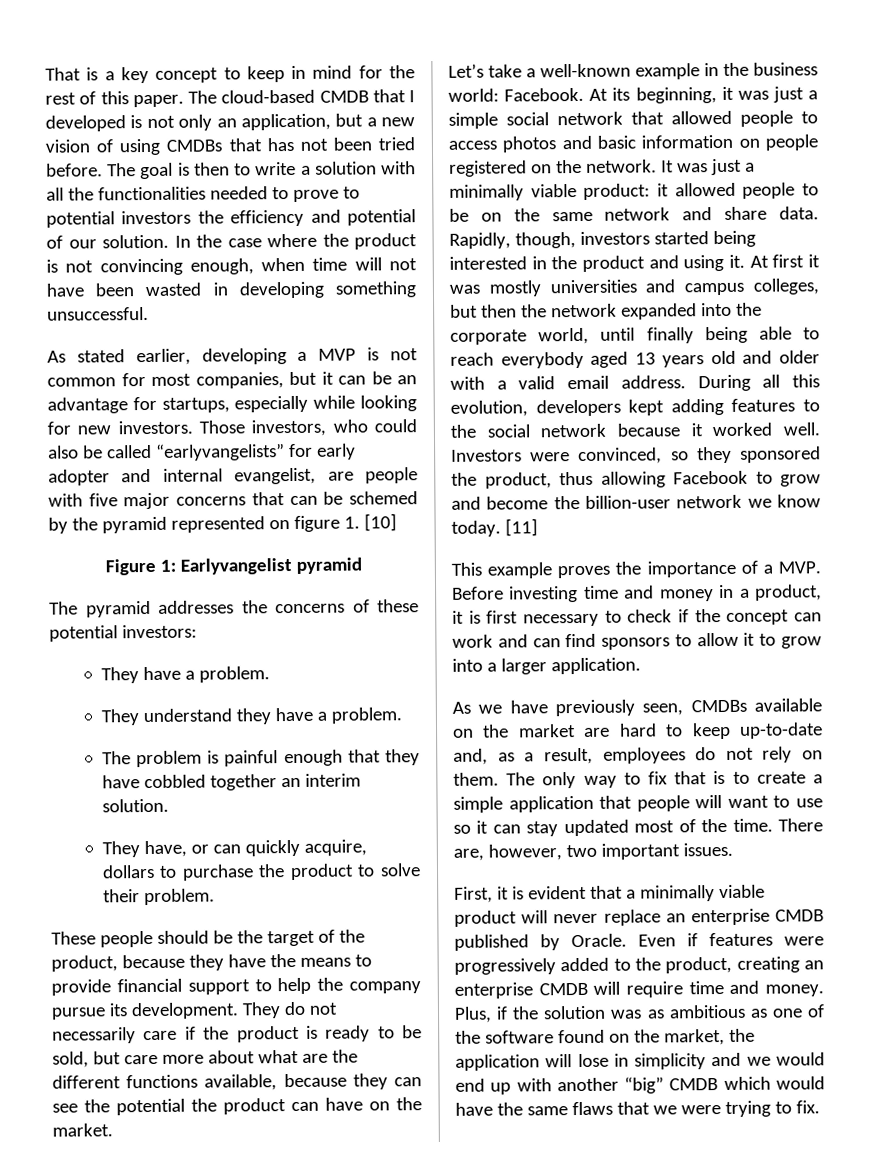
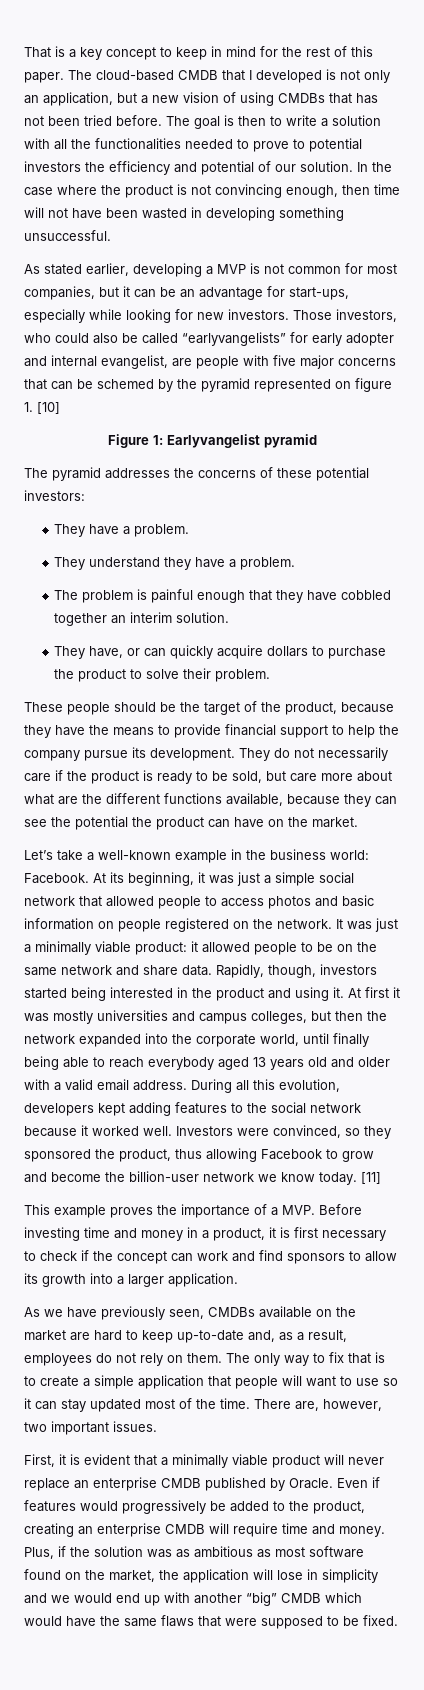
- In the case where the product is not convincing enough, when time will not have been wasted in developing something unsuccessful.
+ In the case where the product is not convincing enough, then time will not have been wasted in developing something unsuccessful.
- As stated earlier, developing a MVP is not common for most companies, but it can be an advantage for startups, especially while looking for new investors.
+ As stated earlier, developing a MVP is not common for most companies, but it can be an advantage for start-ups, especially while looking for new investors.
- They have, or can quickly acquire, dollars to purchase the product to solve their problem.
+ They have, or can quickly acquire dollars to purchase the product to solve their problem.
- This example proves the importance of a MVP. Before investing time and money in a product, it is first necessary to check if the concept can work and can find sponsors to allow it to grow into a larger application.
+ This example proves the importance of a MVP. Before investing time and money in a product, it is first necessary to check if the concept can work and find sponsors to allow its growth into a larger application.
- Even if features were progressively added to the product, creating an enterprise CMDB will require time and money.
+ Even if features would progressively be added to the product, creating an enterprise CMDB will require time and money.
- Plus, if the solution was as ambitious as one of the software found on the market, the application will lose in simplicity and we would end up with another “big” CMDB which would have the same flaws that we were trying to fix.
+ Plus, if the solution was as ambitious as most software found on the market, the application will lose in simplicity and we would end up with another “big” CMDB which would have the same flaws that were supposed to be fixed.

